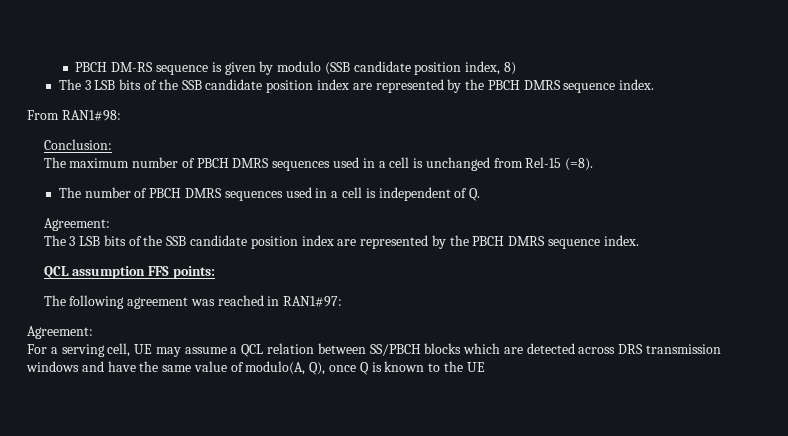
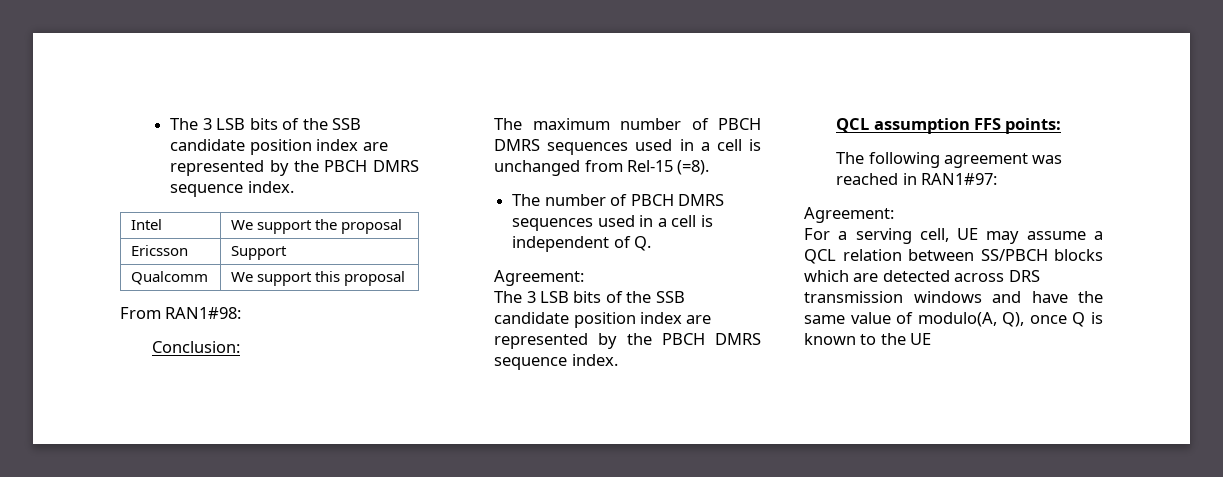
- PBCH DM-RS sequence is given by modulo (SSB candidate position index, 8)
+ Intel | We support the proposal
+ Ericsson | Support
+ Qualcomm | We support this proposal

